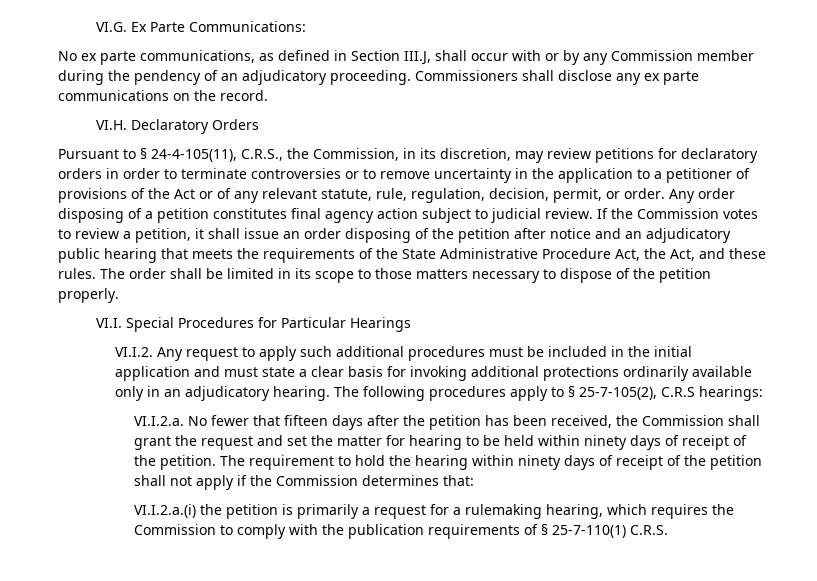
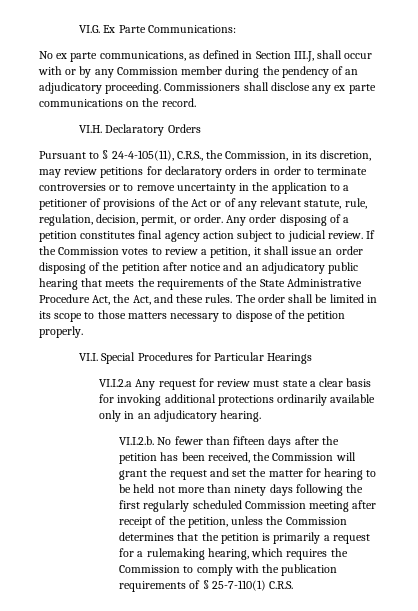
- VI.I.2. Any request to apply such additional procedures must be included in the initial application and must state a clear basis for invoking additional protections ordinarily available only in an adjudicatory hearing. The following procedures apply to § 25-7-105(2), C.R.S hearings:
- VI.I.2.a. No fewer that fifteen days after the petition has been received, the Commission shall grant the request and set the matter for hearing to be held within ninety days of receipt of the petition. The requirement to hold the hearing within ninety days of receipt of the petition shall not apply if the Commission determines that:
- VI.I.2.a.(i) the petition is primarily a request for a rulemaking hearing, which requires the Commission to comply with the publication requirements of § 25-7-110(1) C.R.S.
+ VI.I.2.a Any request for review must state a clear basis for invoking additional protections ordinarily available only in an adjudicatory hearing.
+ VI.I.2.b. No fewer than fifteen days after the petition has been received, the Commission will grant the request and set the matter for hearing to be held not more than ninety days following the first regularly scheduled Commission meeting after receipt of the petition, unless the Commission determines that the petition is primarily a request for a rulemaking hearing, which requires the Commission to comply with the publication requirements of § 25-7-110(1) C.R.S.

